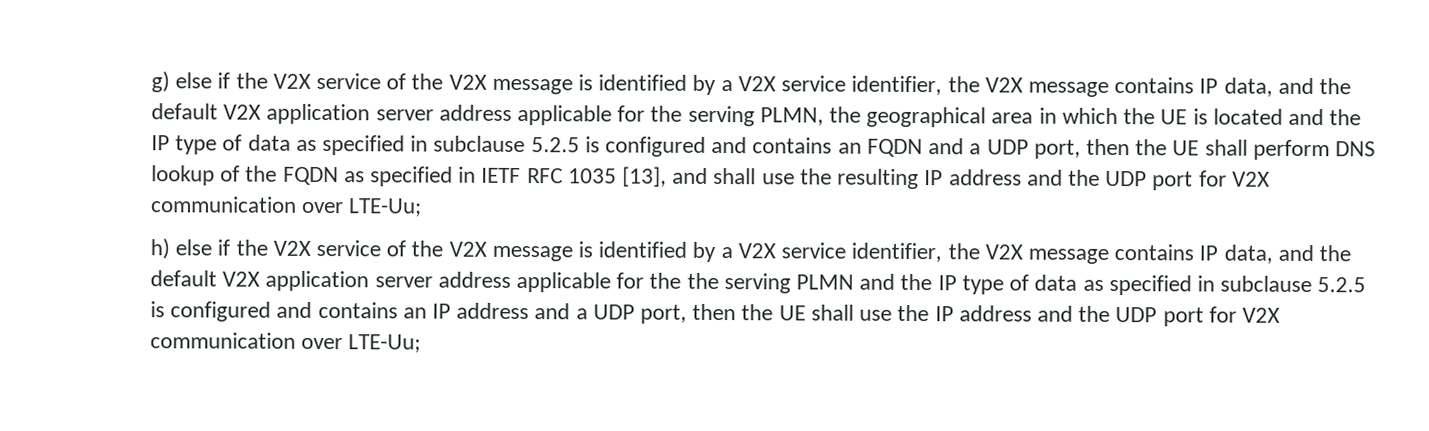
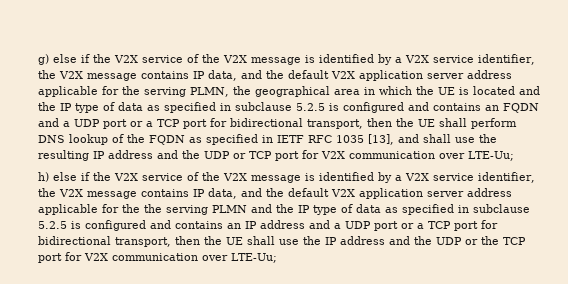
- g) else if the V2X service of the V2X message is identified by a V2X service identifier, the V2X message contains IP data, and the default V2X application server address applicable for the serving PLMN, the geographical area in which the UE is located and the IP type of data as specified in subclause 5.2.5 is configured and contains an FQDN and a UDP port, then the UE shall perform DNS lookup of the FQDN as specified in IETF RFC 1035 [13], and shall use the resulting IP address and the UDP port for V2X communication over LTE-Uu;
+ g) else if the V2X service of the V2X message is identified by a V2X service identifier, the V2X message contains IP data, and the default V2X application server address applicable for the serving PLMN, the geographical area in which the UE is located and the IP type of data as specified in subclause 5.2.5 is configured and contains an FQDN and a UDP port or a TCP port for bidirectional transport, then the UE shall perform DNS lookup of the FQDN as specified in IETF RFC 1035 [13], and shall use the resulting IP address and the UDP or TCP port for V2X communication over LTE-Uu;
- h) else if the V2X service of the V2X message is identified by a V2X service identifier, the V2X message contains IP data, and the default V2X application server address applicable for the the serving PLMN and the IP type of data as specified in subclause 5.2.5 is configured and contains an IP address and a UDP port, then the UE shall use the IP address and the UDP port for V2X communication over LTE-Uu;
+ h) else if the V2X service of the V2X message is identified by a V2X service identifier, the V2X message contains IP data, and the default V2X application server address applicable for the the serving PLMN and the IP type of data as specified in subclause 5.2.5 is configured and contains an IP address and a UDP port or a TCP port for bidirectional transport, then the UE shall use the IP address and the UDP or the TCP port for V2X communication over LTE-Uu;

